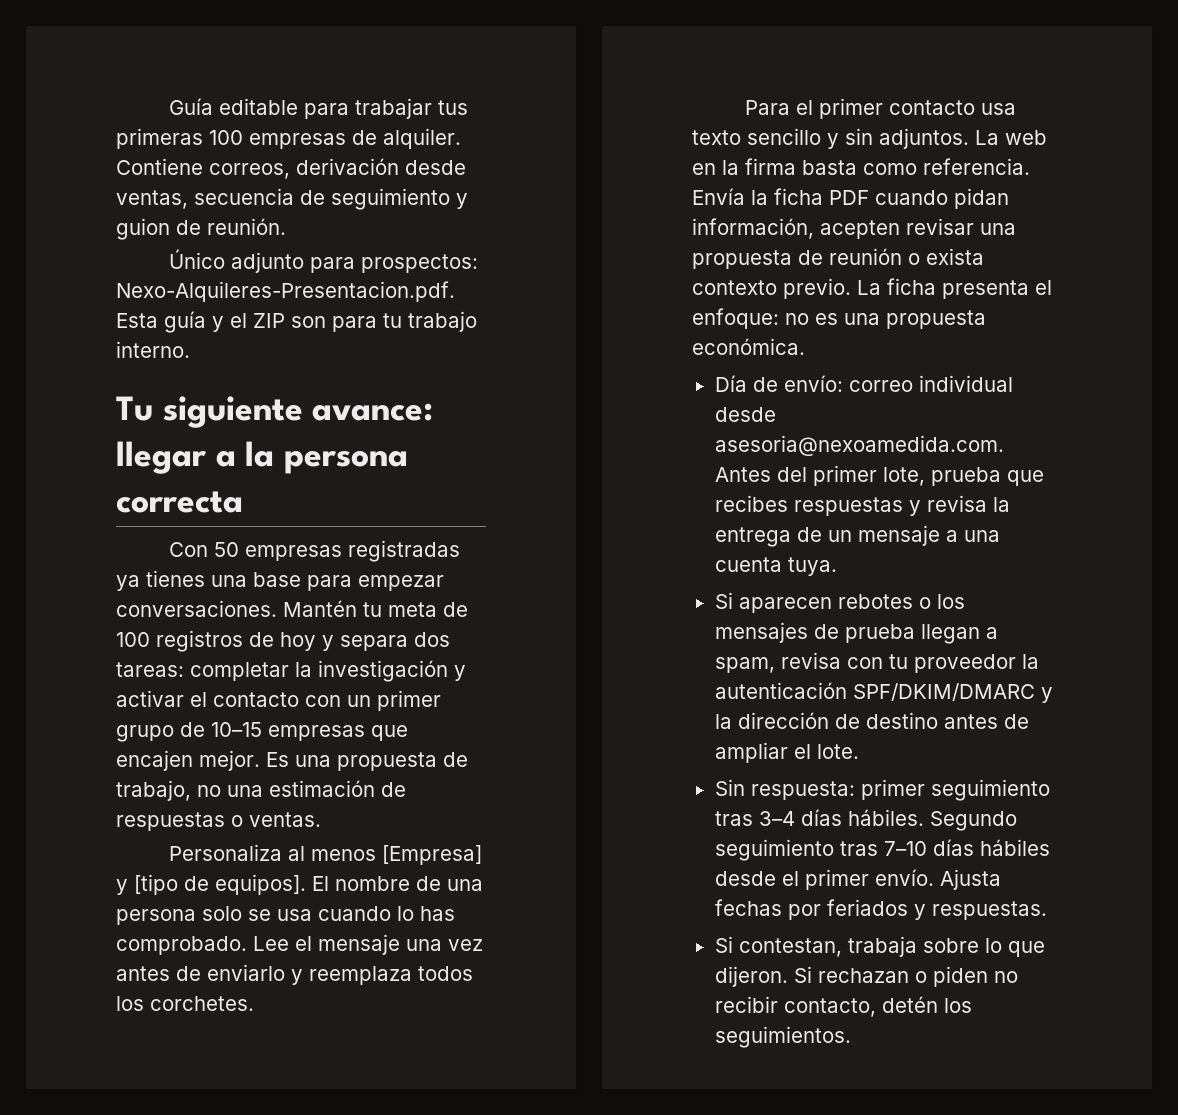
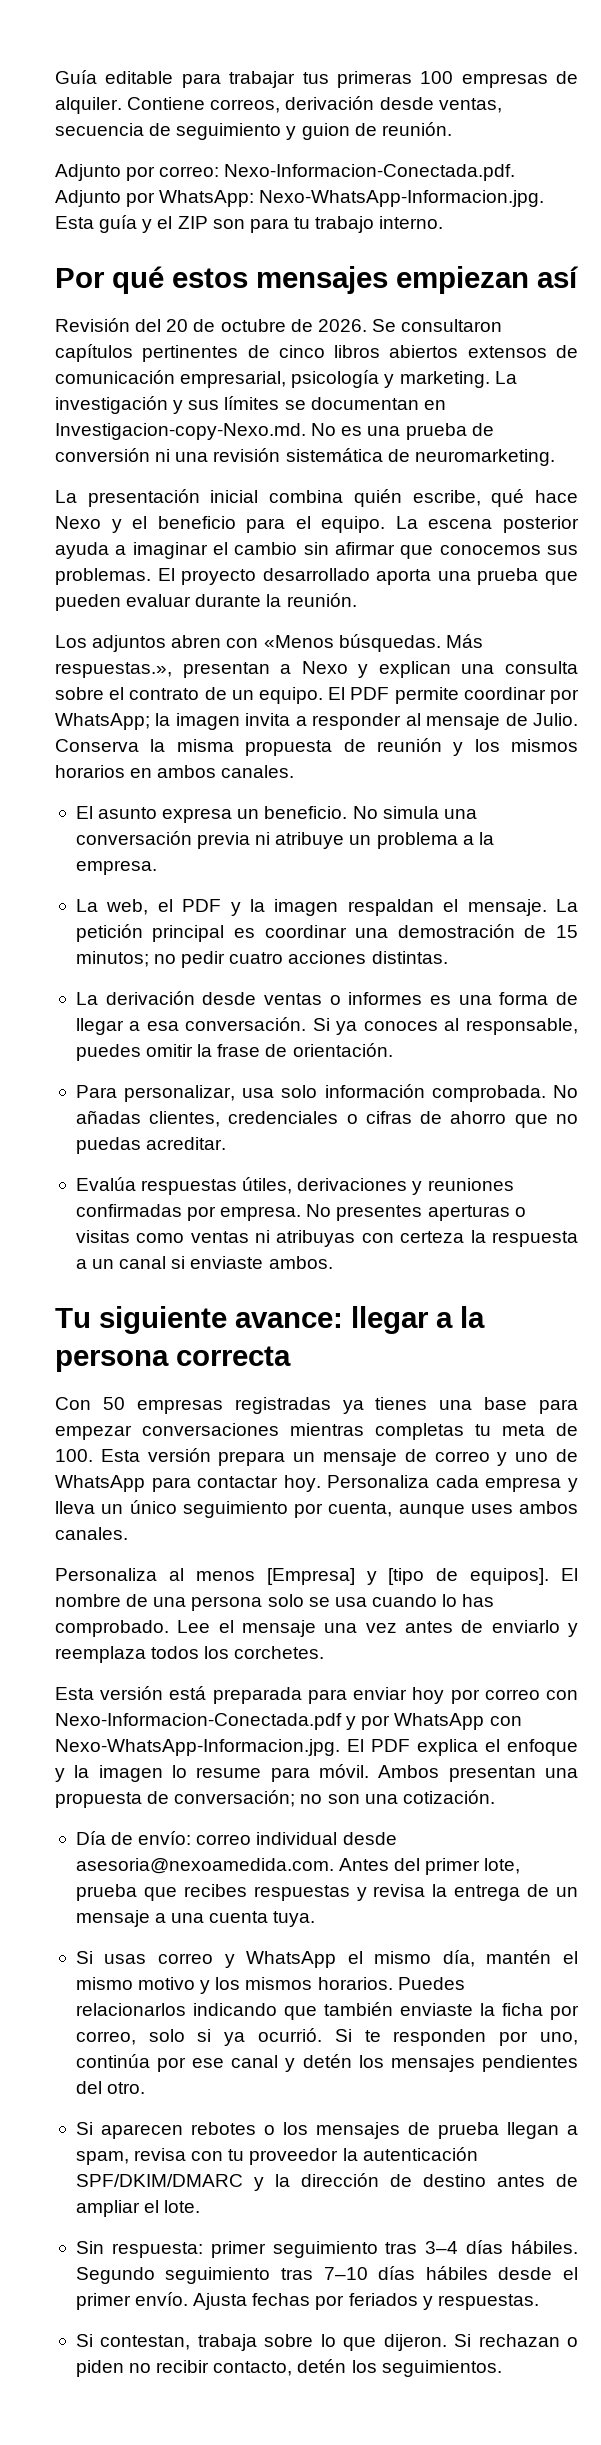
- Único adjunto para prospectos: Nexo-Alquileres-Presentacion.pdf. Esta guía y el ZIP son para tu trabajo interno.
+ Adjunto por correo: Nexo-Informacion-Conectada.pdf. Adjunto por WhatsApp: Nexo-WhatsApp-Informacion.jpg. Esta guía y el ZIP son para tu trabajo interno.
+ Por qué estos mensajes empiezan así
+ Revisión del 20 de octubre de 2026. Se consultaron capítulos pertinentes de cinco libros abiertos extensos de comunicación empresarial, psicología y marketing. La investigación y sus límites se documentan en Investigacion-copy-Nexo.md. No es una prueba de conversión ni una revisión sistemática de neuromarketing.
+ La presentación inicial combina quién escribe, qué hace Nexo y el beneficio para el equipo. La escena posterior ayuda a imaginar el cambio sin afirmar que conocemos sus problemas. El proyecto desarrollado aporta una prueba que pueden evaluar durante la reunión.
+ Los adjuntos abren con «Menos búsquedas. Más respuestas.», presentan a Nexo y explican una consulta sobre el contrato de un equipo. El PDF permite coordinar por WhatsApp; la imagen invita a responder al mensaje de Julio. Conserva la misma propuesta de reunión y los mismos horarios en ambos canales.
+ El asunto expresa un beneficio. No simula una conversación previa ni atribuye un problema a la empresa.
+ La web, el PDF y la imagen respaldan el mensaje. La petición principal es coordinar una demostración de 15 minutos; no pedir cuatro acciones distintas.
+ La derivación desde ventas o informes es una forma de llegar a esa conversación. Si ya conoces al responsable, puedes omitir la frase de orientación.
+ Para personalizar, usa solo información comprobada. No añadas clientes, credenciales o cifras de ahorro que no puedas acreditar.
+ Evalúa respuestas útiles, derivaciones y reuniones confirmadas por empresa. No presentes aperturas o visitas como ventas ni atribuyas con certeza la respuesta a un canal si enviaste ambos.
- Con 50 empresas registradas ya tienes una base para empezar conversaciones. Mantén tu meta de 100 registros de hoy y separa dos tareas: completar la investigación y activar el contacto con un primer grupo de 10–15 empresas que encajen mejor. Es una propuesta de trabajo, no una estimación de respuestas o ventas.
+ Con 50 empresas registradas ya tienes una base para empezar conversaciones mientras completas tu meta de 100. Esta versión prepara un mensaje de correo y uno de WhatsApp para contactar hoy. Personaliza cada empresa y lleva un único seguimiento por cuenta, aunque uses ambos canales.
- Para el primer contacto usa texto sencillo y sin adjuntos. La web en la firma basta como referencia. Envía la ficha PDF cuando pidan información, acepten revisar una propuesta de reunión o exista contexto previo. La ficha presenta el enfoque: no es una propuesta económica.
+ Esta versión está preparada para enviar hoy por correo con Nexo-Informacion-Conectada.pdf y por WhatsApp con Nexo-WhatsApp-Informacion.jpg. El PDF explica el enfoque y la imagen lo resume para móvil. Ambos presentan una propuesta de conversación; no son una cotización.
+ Si usas correo y WhatsApp el mismo día, mantén el mismo motivo y los mismos horarios. Puedes relacionarlos indicando que también enviaste la ficha por correo, solo si ya ocurrió. Si te responden por uno, continúa por ese canal y detén los mensajes pendientes del otro.

